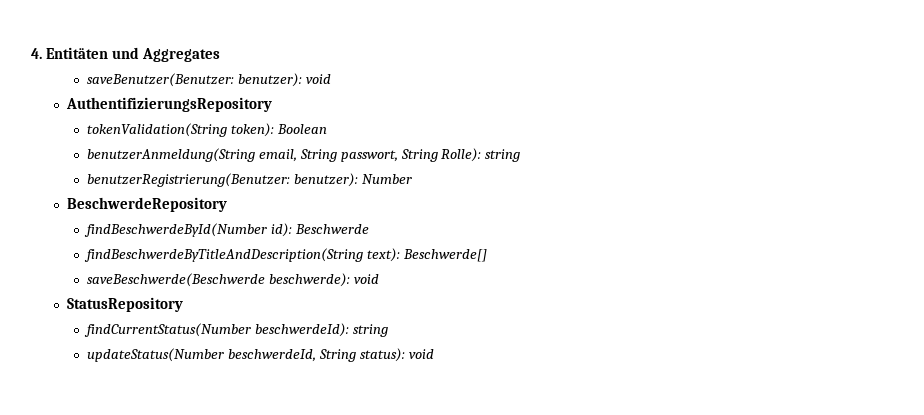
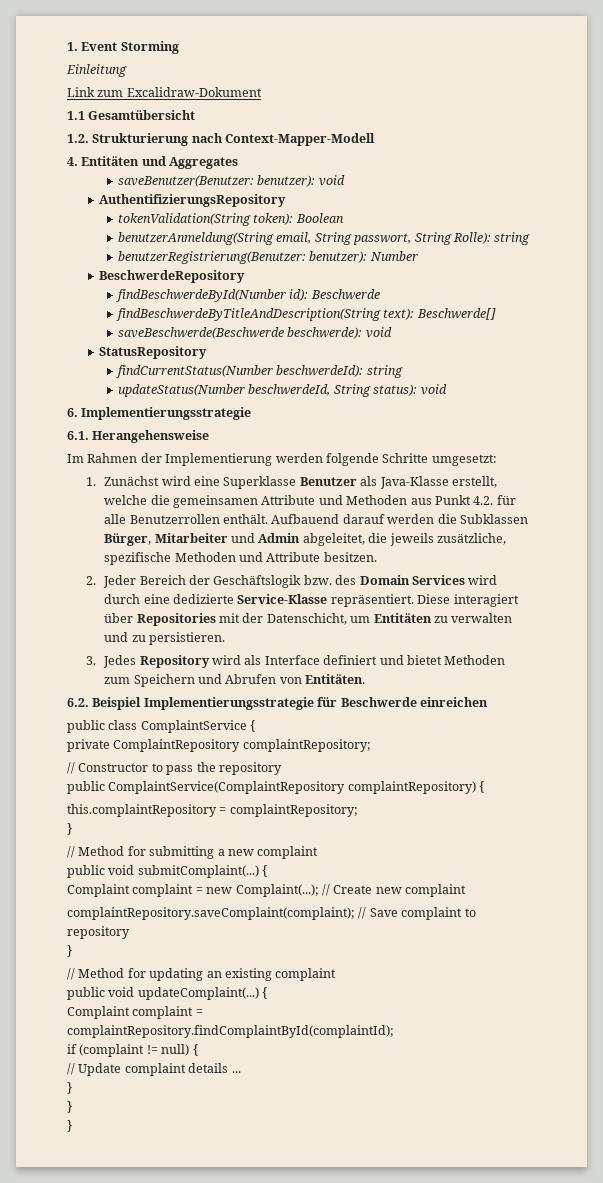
+ 1. Event Storming
+ Einleitung
+ Link zum Excalidraw-Dokument
+ 1.1 Gesamtübersicht
+ 1.2. Strukturierung nach Context-Mapper-Modell
+ 6. Implementierungsstrategie
+ 6.1. Herangehensweise
+ Im Rahmen der Implementierung werden folgende Schritte umgesetzt:
+ 1. Zunächst wird eine Superklasse Benutzer als Java-Klasse erstellt, welche die gemeinsamen Attribute und Methoden aus Punkt 4.2. für alle Benutzerrollen enthält. Aufbauend darauf werden die Subklassen Bürger, Mitarbeiter und Admin abgeleitet, die jeweils zusätzliche, spezifische Methoden und Attribute besitzen.
+ 2. Jeder Bereich der Geschäftslogik bzw. des Domain Services wird durch eine dedizierte Service-Klasse repräsentiert. Diese interagiert über Repositories mit der Datenschicht, um Entitäten zu verwalten und zu persistieren.
+ 3. Jedes Repository wird als Interface definiert und bietet Methoden zum Speichern und Abrufen von Entitäten.
+ 6.2. Beispiel Implementierungsstrategie für Beschwerde einreichen
+ public class ComplaintService {
+ private ComplaintRepository complaintRepository;
+ // Constructor to pass the repository
+ public ComplaintService(ComplaintRepository complaintRepository) {
+ this.complaintRepository = complaintRepository;
+ }
+ // Method for submitting a new complaint
+ public void submitComplaint(...) {
+ Complaint complaint = new Complaint(...); // Create new complaint
+ complaintRepository.saveComplaint(complaint); // Save complaint to repository
+ }
+ // Method for updating an existing complaint
+ public void updateComplaint(...) {
+ Complaint complaint = complaintRepository.findComplaintById(complaintId);
+ if (complaint != null) {
+ // Update complaint details ...
+ }
+ }
+ }

